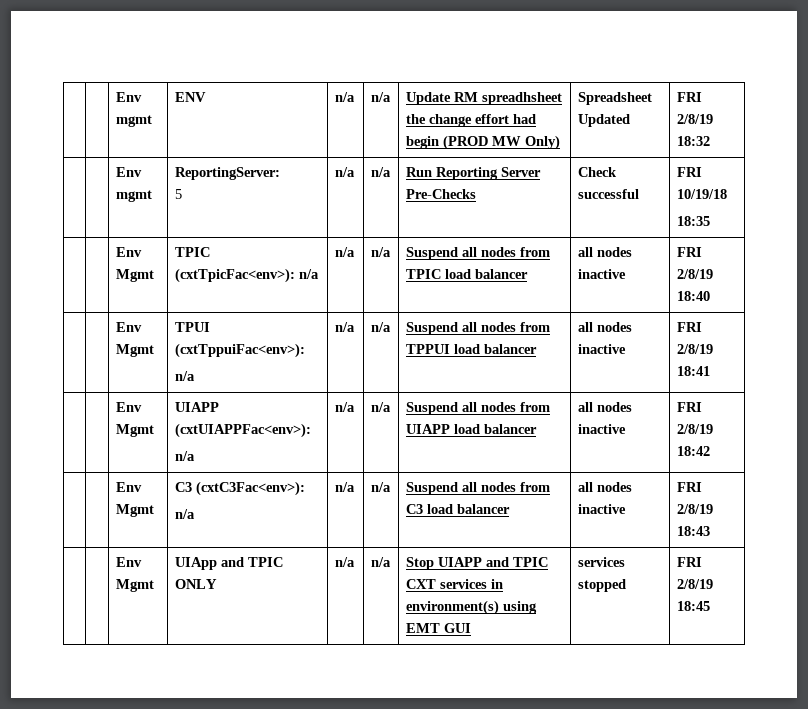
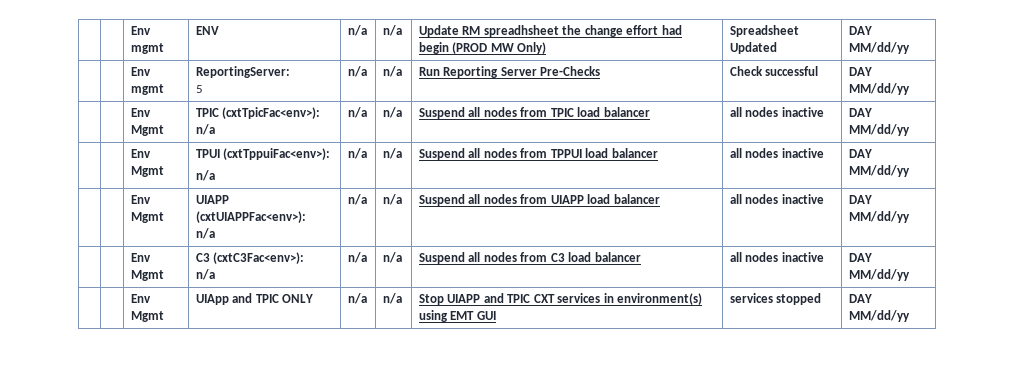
- | | Env mgmt | ENV | n/a | n/a | Update RM spreadhsheet the change effort had begin (PROD MW Only) | Spreadsheet Updated | FRI 2/8/19 18:32
+ | | Env mgmt | ENV | n/a | n/a | Update RM spreadhsheet the change effort had begin (PROD MW Only) | Spreadsheet Updated | DAY MM/dd/yy
  | | Env mgmt | ReportingServer:
- 5 | n/a | n/a | Run Reporting Server Pre-Checks | Check successful | FRI 10/19/18
- 18:35
+ 5 | n/a | n/a | Run Reporting Server Pre-Checks | Check successful | DAY MM/dd/yy
- | | Env Mgmt | TPIC (cxtTpicFac<env>): n/a | n/a | n/a | Suspend all nodes from TPIC load balancer | all nodes inactive | FRI 2/8/19 18:40
+ | | Env Mgmt | TPIC (cxtTpicFac<env>): n/a | n/a | n/a | Suspend all nodes from TPIC load balancer | all nodes inactive | DAY MM/dd/yy
  | | Env Mgmt | TPUI (cxtTppuiFac<env>):
- n/a | n/a | n/a | Suspend all nodes from TPPUI load balancer | all nodes inactive | FRI 2/8/19 18:41
+ n/a | n/a | n/a | Suspend all nodes from TPPUI load balancer | all nodes inactive | DAY MM/dd/yy
  | | Env Mgmt | UIAPP (cxtUIAPPFac<env>):
- n/a | n/a | n/a | Suspend all nodes from UIAPP load balancer | all nodes inactive | FRI 2/8/19 18:42
+ n/a | n/a | n/a | Suspend all nodes from UIAPP load balancer | all nodes inactive | DAY MM/dd/yy
  | | Env Mgmt | C3 (cxtC3Fac<env>):
- n/a | n/a | n/a | Suspend all nodes from C3 load balancer | all nodes inactive | FRI 2/8/19 18:43
+ n/a | n/a | n/a | Suspend all nodes from C3 load balancer | all nodes inactive | DAY MM/dd/yy
- | | Env Mgmt | UIApp and TPIC ONLY | n/a | n/a | Stop UIAPP and TPIC CXT services in environment(s) using EMT GUI | services stopped | FRI 2/8/19 18:45
+ | | Env Mgmt | UIApp and TPIC ONLY | n/a | n/a | Stop UIAPP and TPIC CXT services in environment(s) using EMT GUI | services stopped | DAY MM/dd/yy

